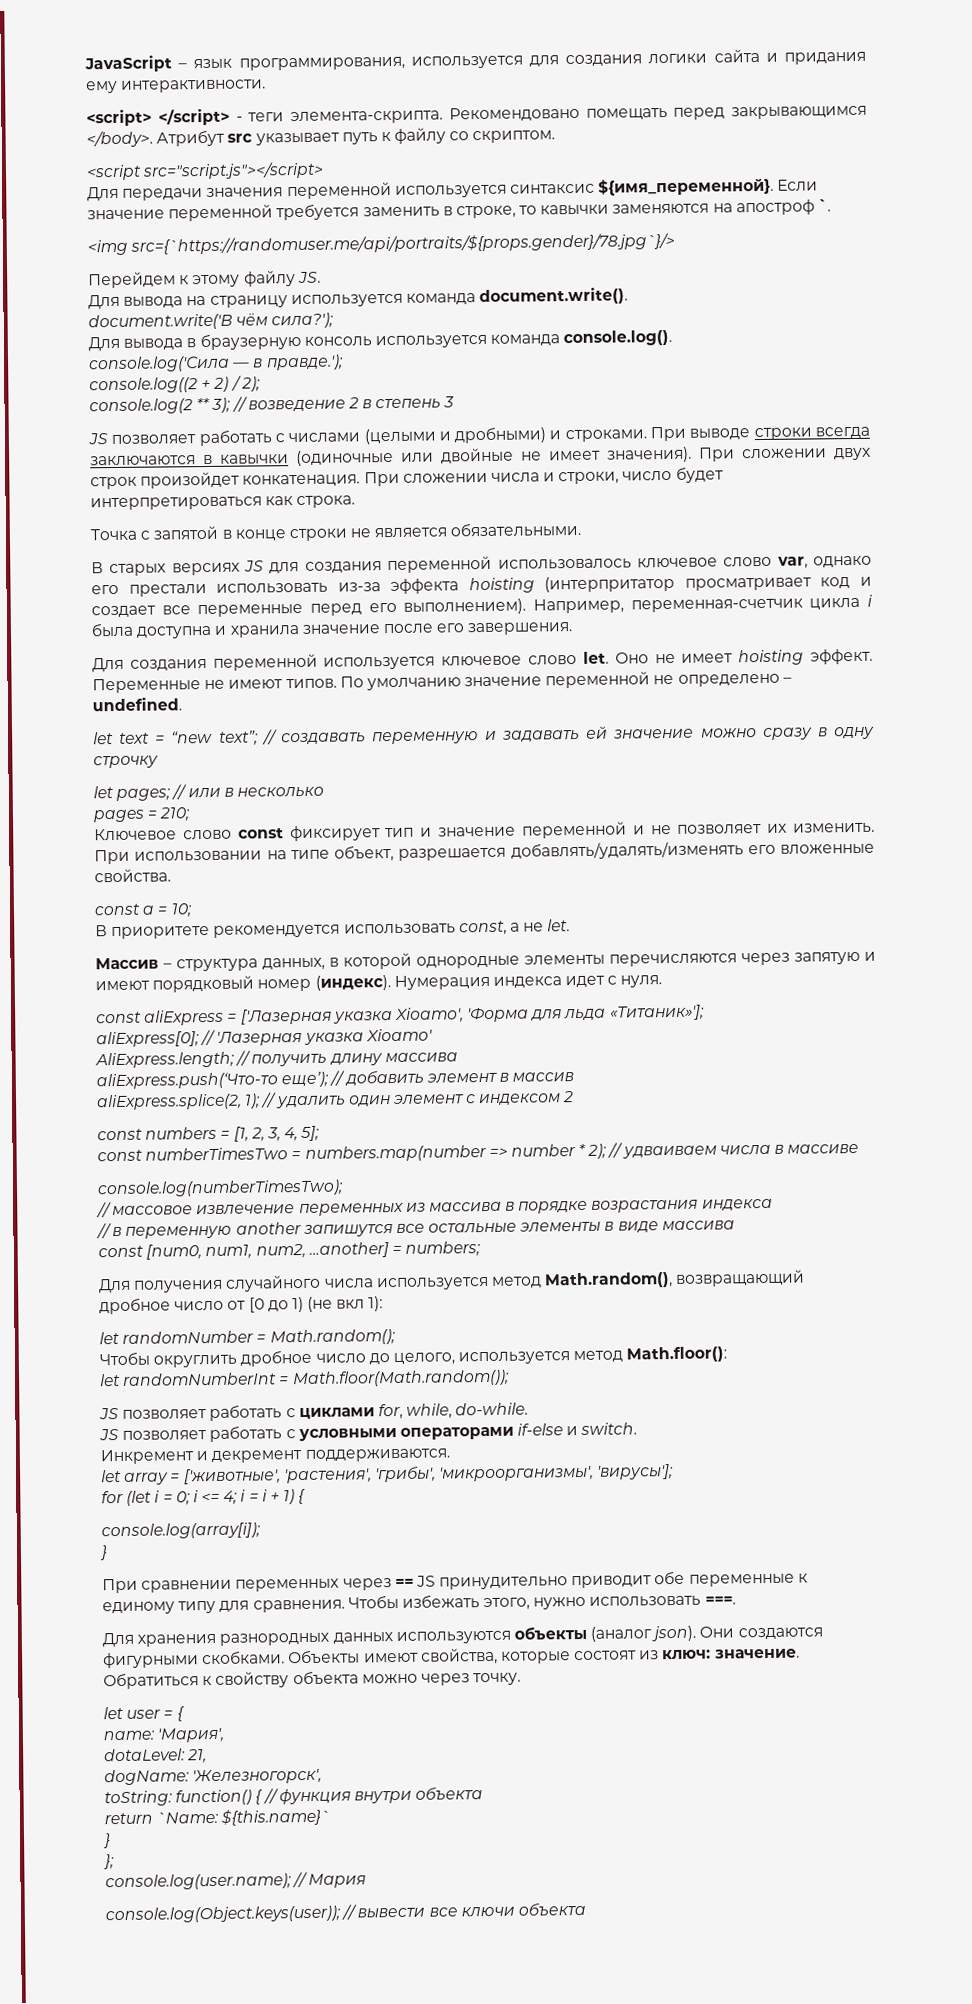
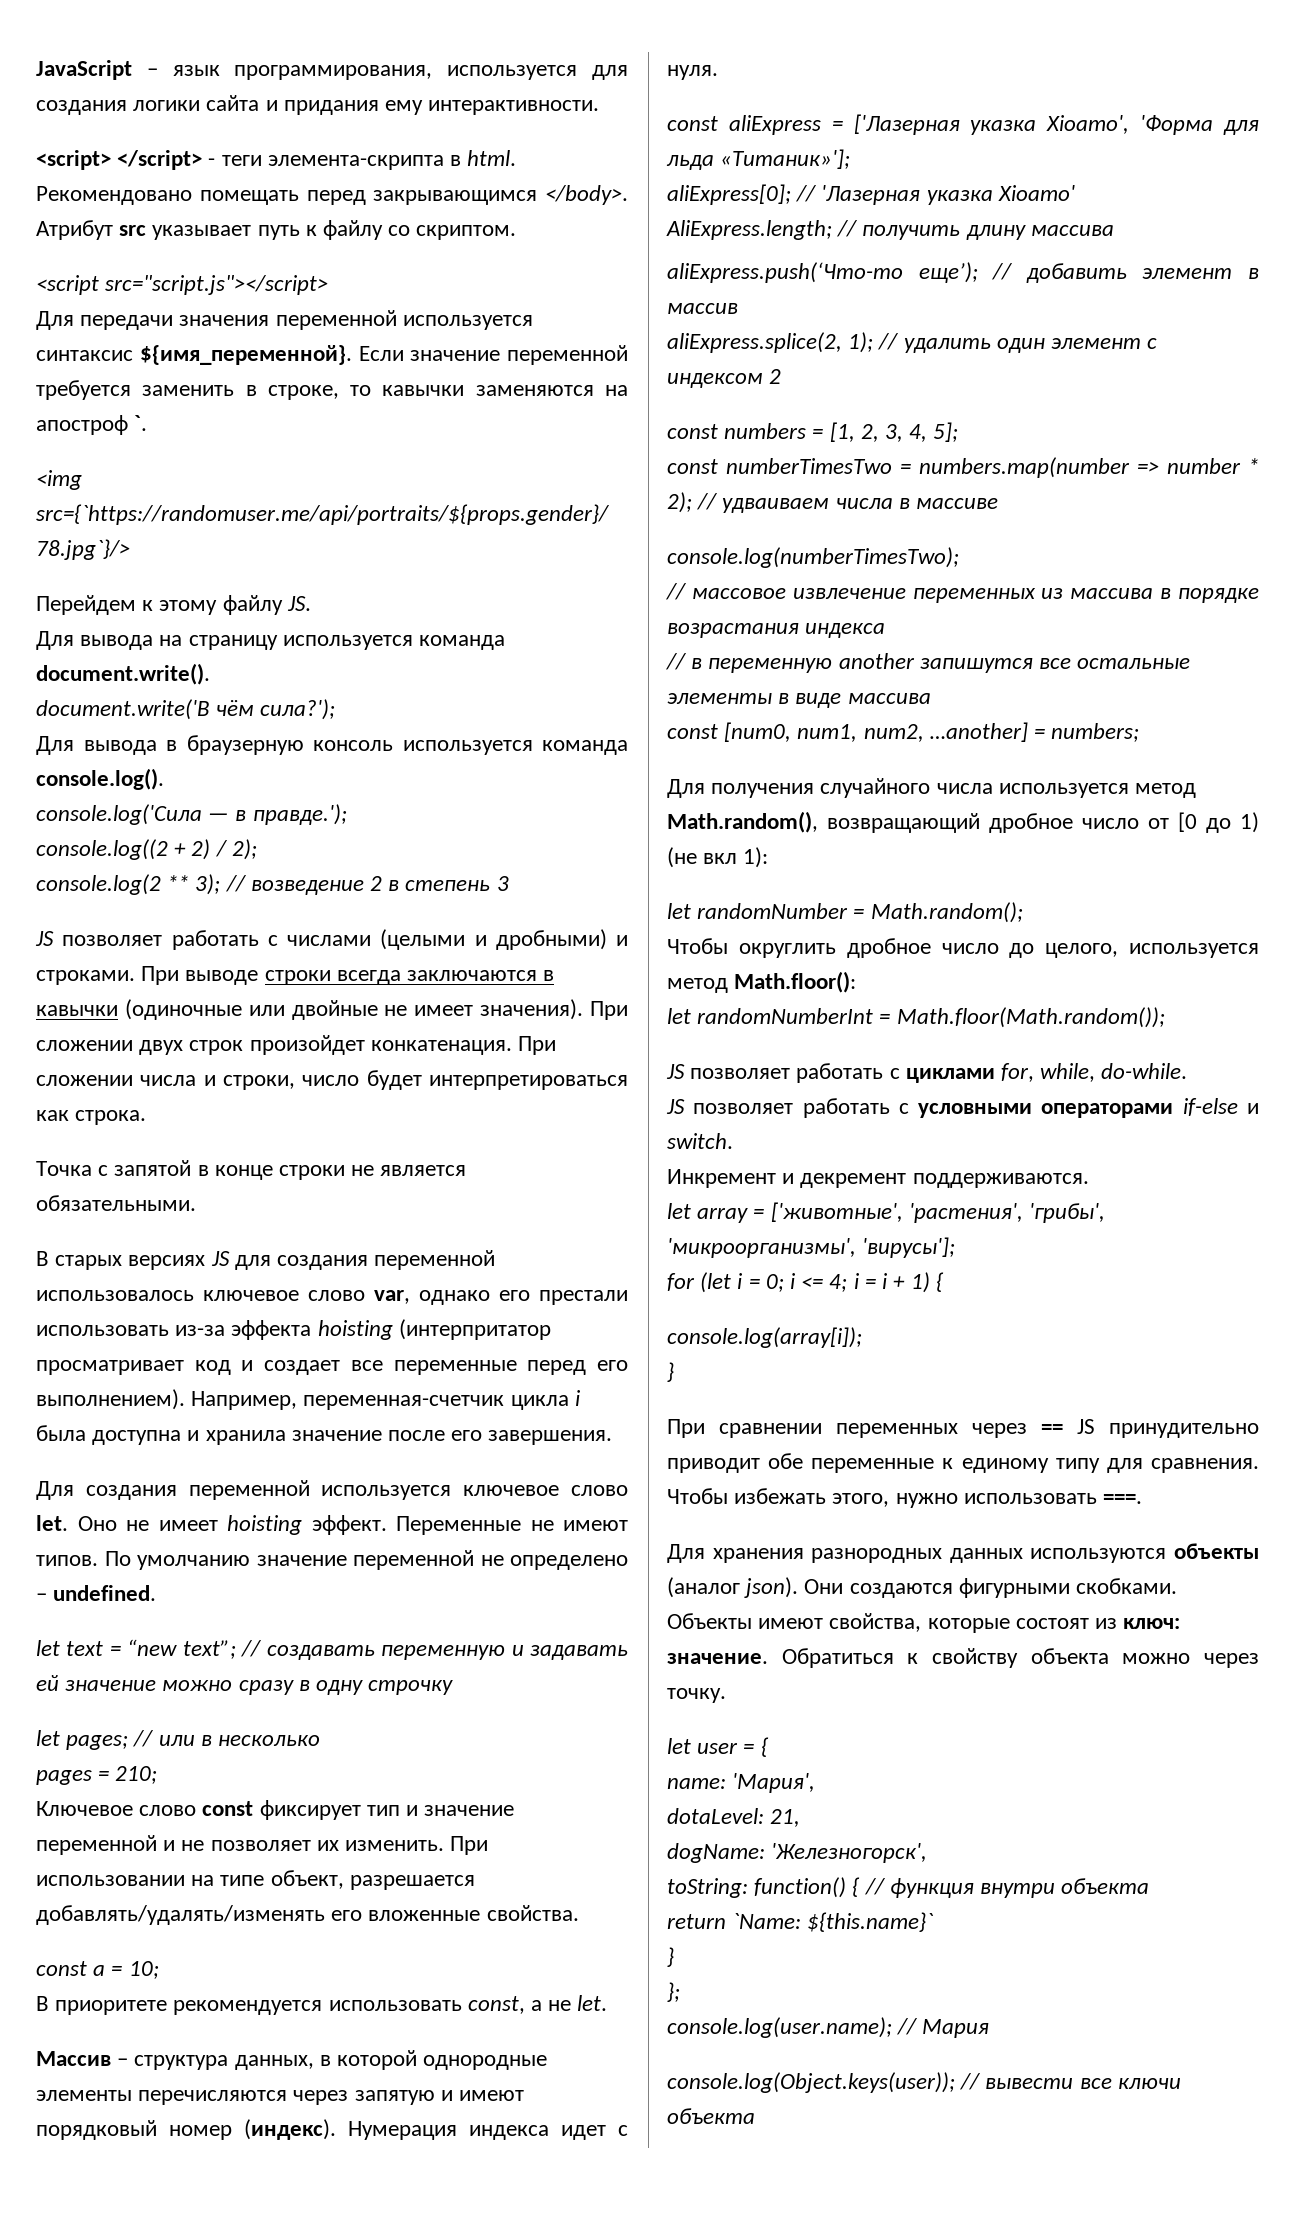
- <script> </script> - теги элемента-скрипта.
+ <script> </script> - теги элемента-скрипта в html.

